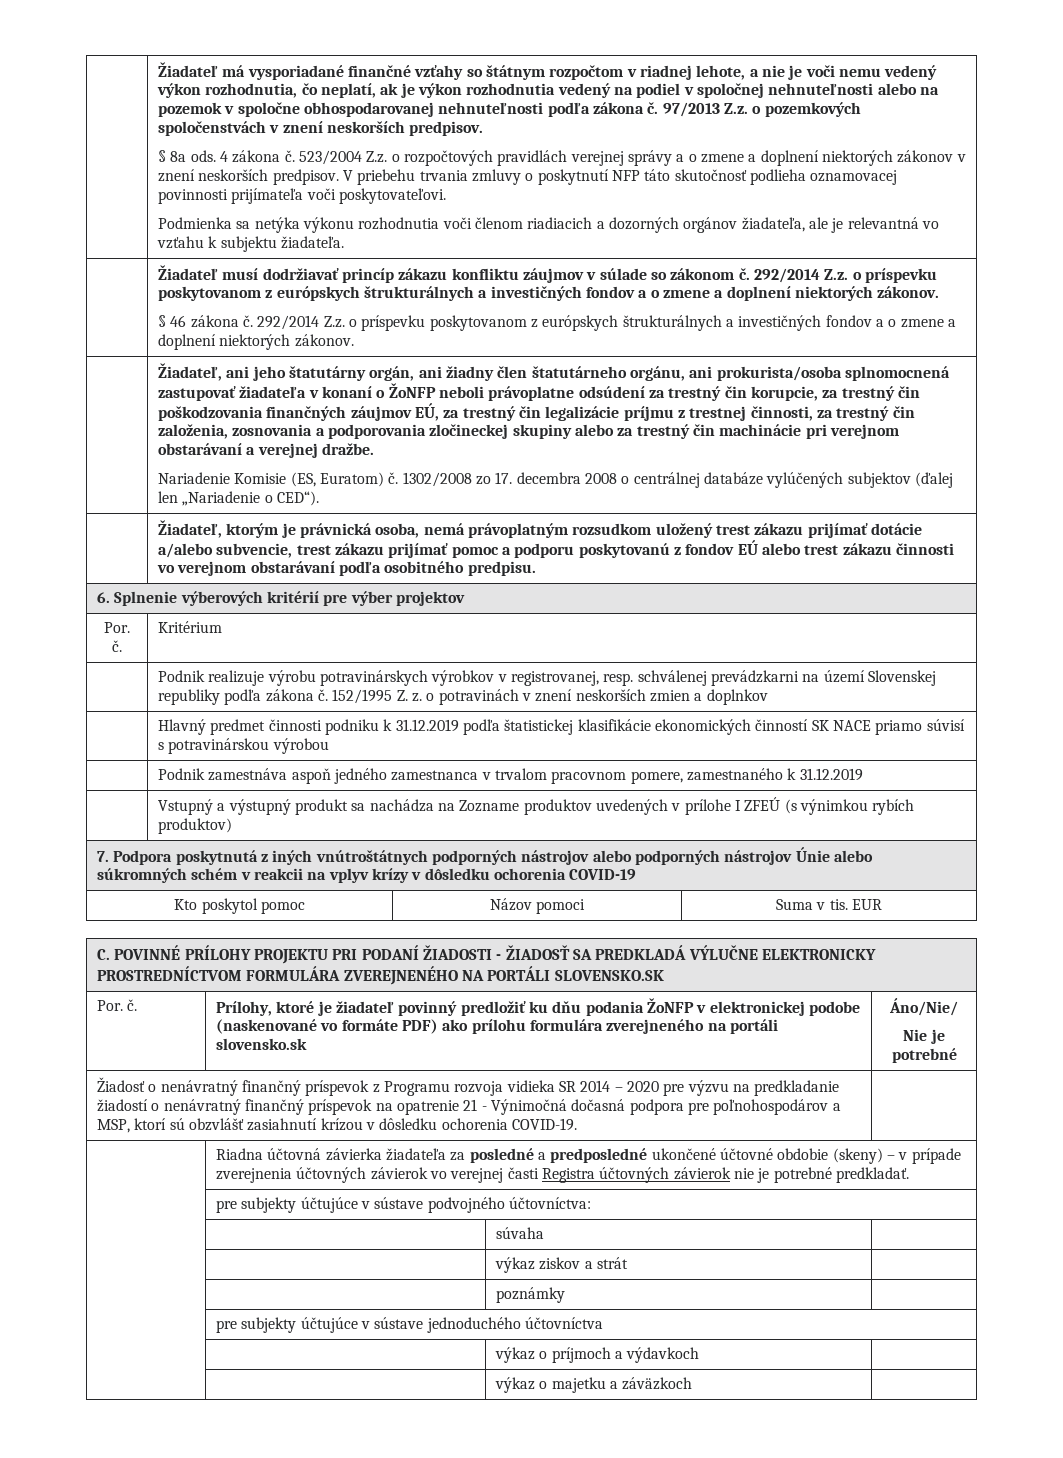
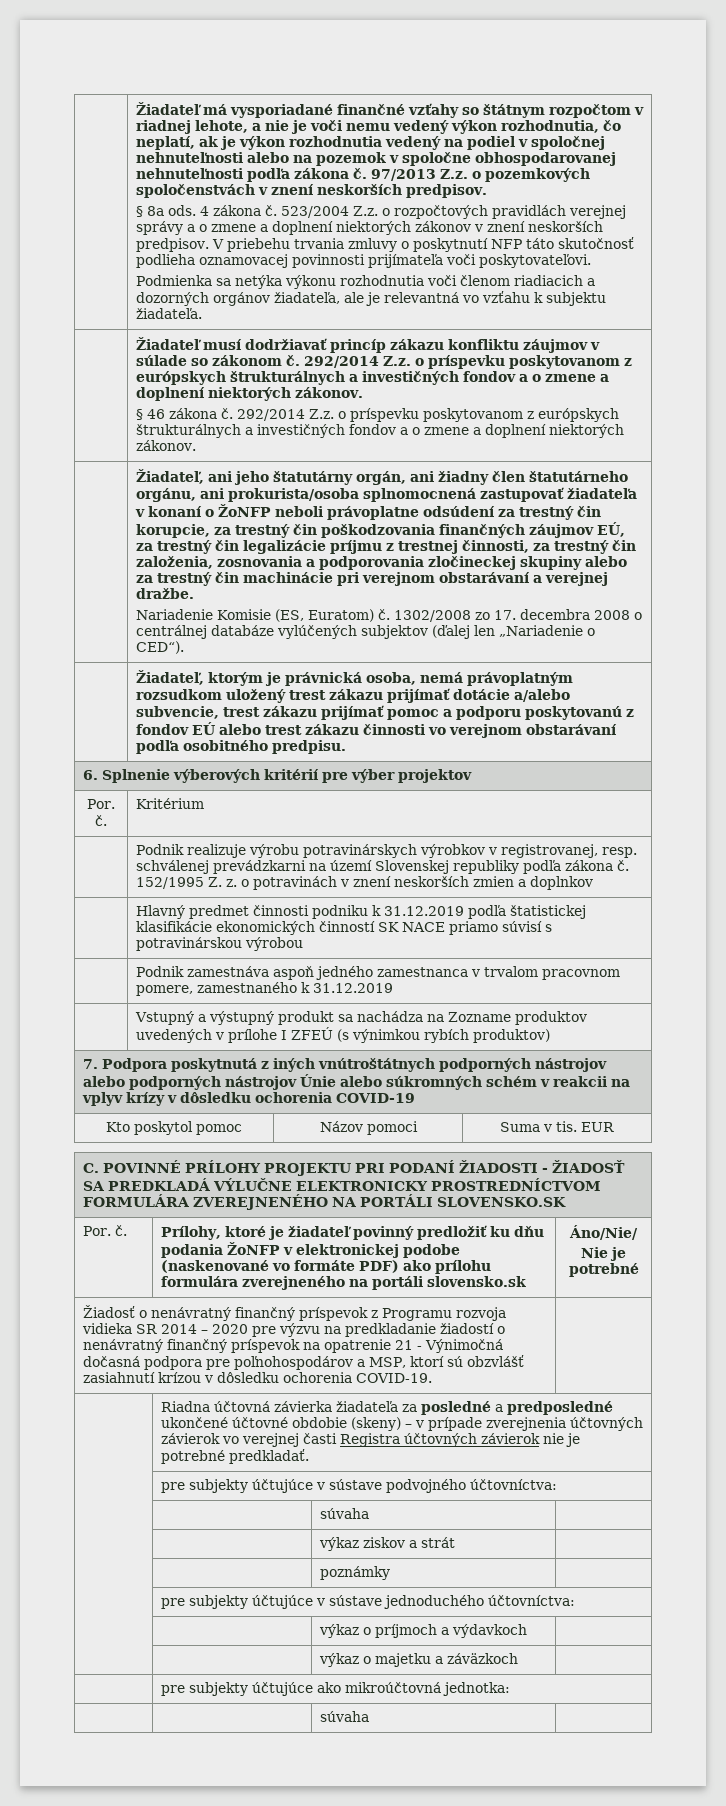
- | pre subjekty účtujúce v sústave jednoduchého účtovníctva
+ | pre subjekty účtujúce v sústave jednoduchého účtovníctva:
+ | pre subjekty účtujúce ako mikroúčtovná jednotka:
+ | | súvaha |

